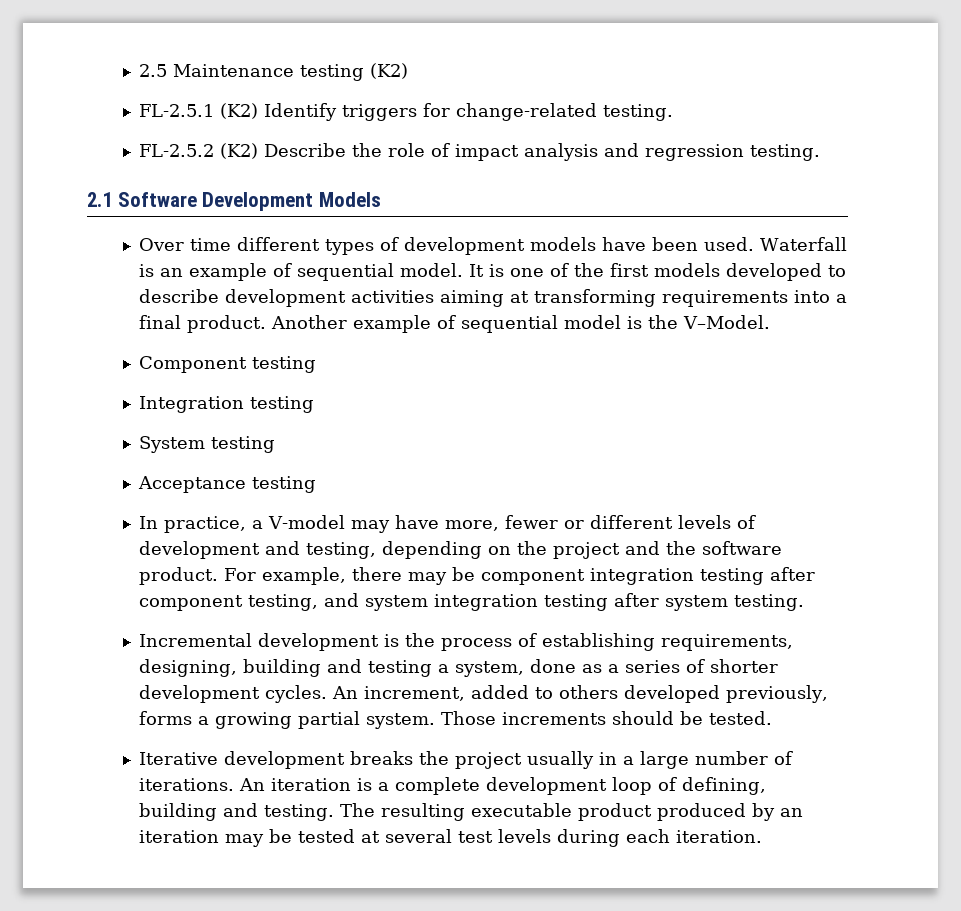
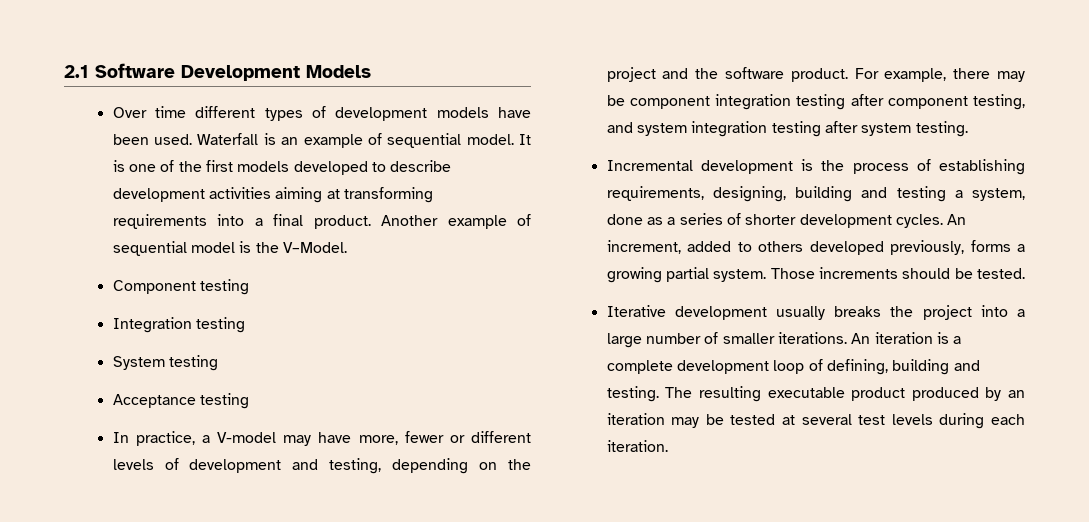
- 2.5 Maintenance testing (K2)
- FL-2.5.1 (K2) Identify triggers for change-related testing.
- FL-2.5.2 (K2) Describe the role of impact analysis and regression testing.
- Iterative development breaks the project usually in a large number of iterations.
+ Iterative development usually breaks the project into a large number of smaller iterations.

